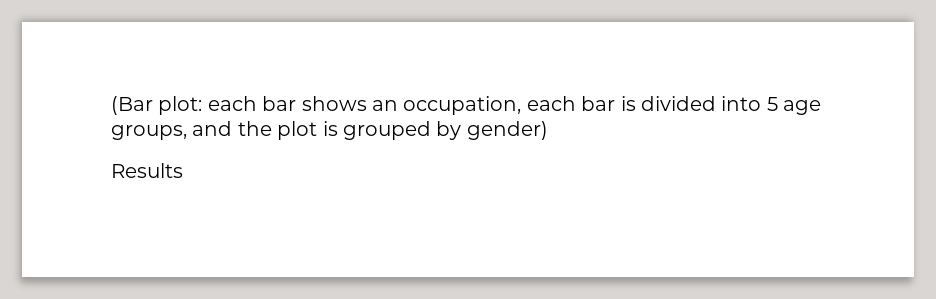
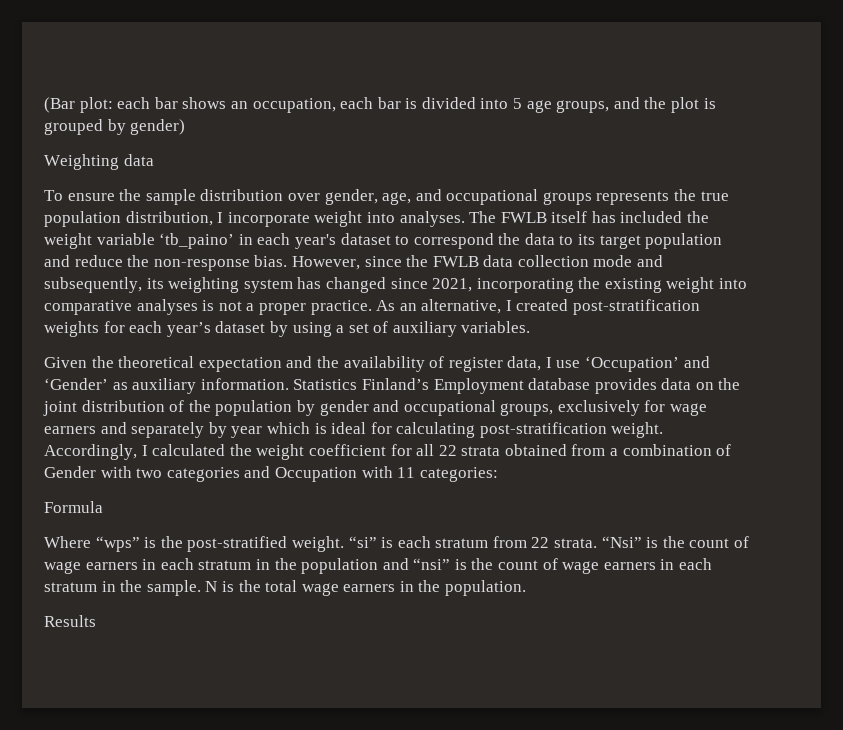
+ Weighting data
+ To ensure the sample distribution over gender, age, and occupational groups represents the true population distribution, I incorporate weight into analyses. The FWLB itself has included the weight variable ‘tb_paino’ in each year's dataset to correspond the data to its target population and reduce the non-response bias. However, since the FWLB data collection mode and subsequently, its weighting system has changed since 2021, incorporating the existing weight into comparative analyses is not a proper practice. As an alternative, I created post-stratification weights for each year’s dataset by using a set of auxiliary variables.
+ Given the theoretical expectation and the availability of register data, I use ‘Occupation’ and ‘Gender’ as auxiliary information. Statistics Finland’s Employment database provides data on the joint distribution of the population by gender and occupational groups, exclusively for wage earners and separately by year which is ideal for calculating post-stratification weight. Accordingly, I calculated the weight coefficient for all 22 strata obtained from a combination of Gender with two categories and Occupation with 11 categories:
+ Formula
+ Where “wps” is the post-stratified weight. “si” is each stratum from 22 strata. “Nsi” is the count of wage earners in each stratum in the population and “nsi” is the count of wage earners in each stratum in the sample. N is the total wage earners in the population.

